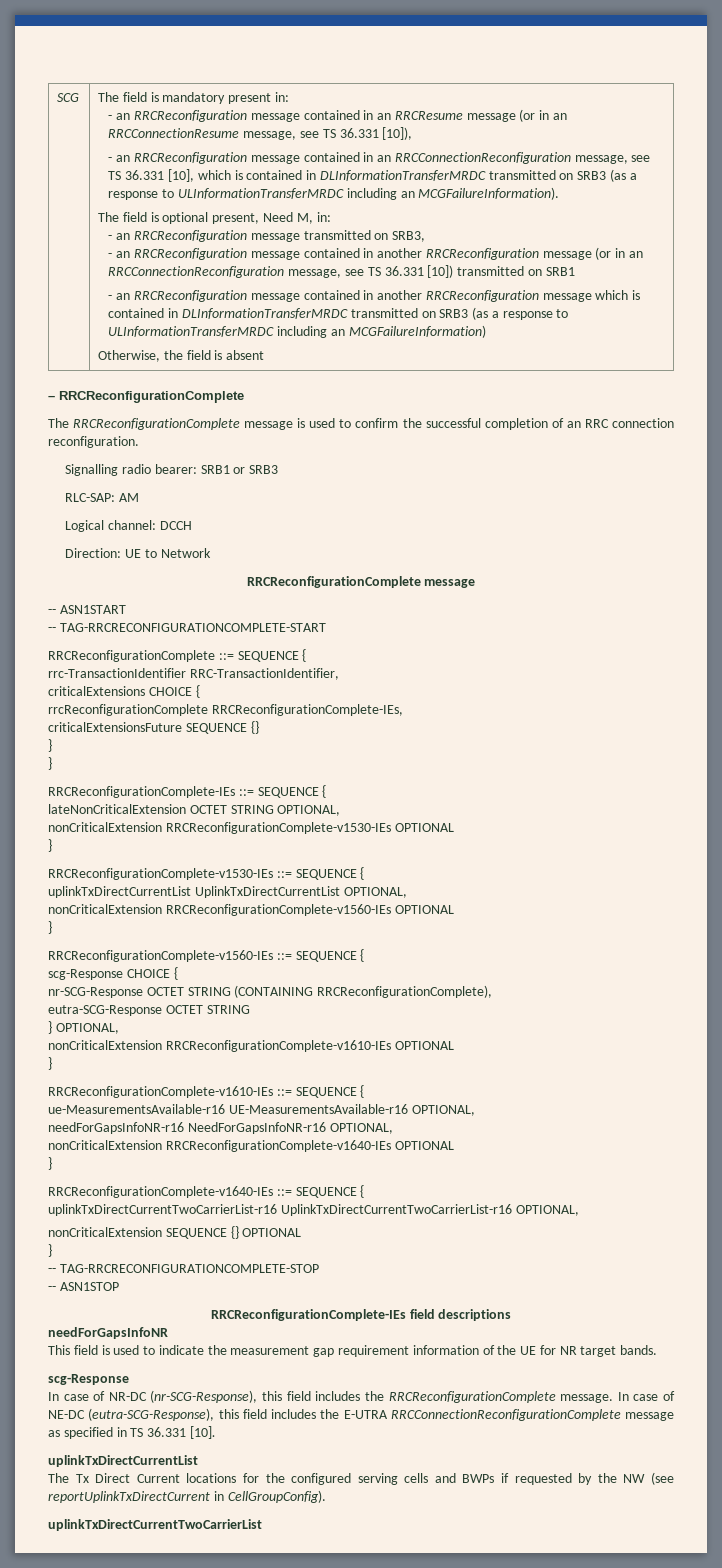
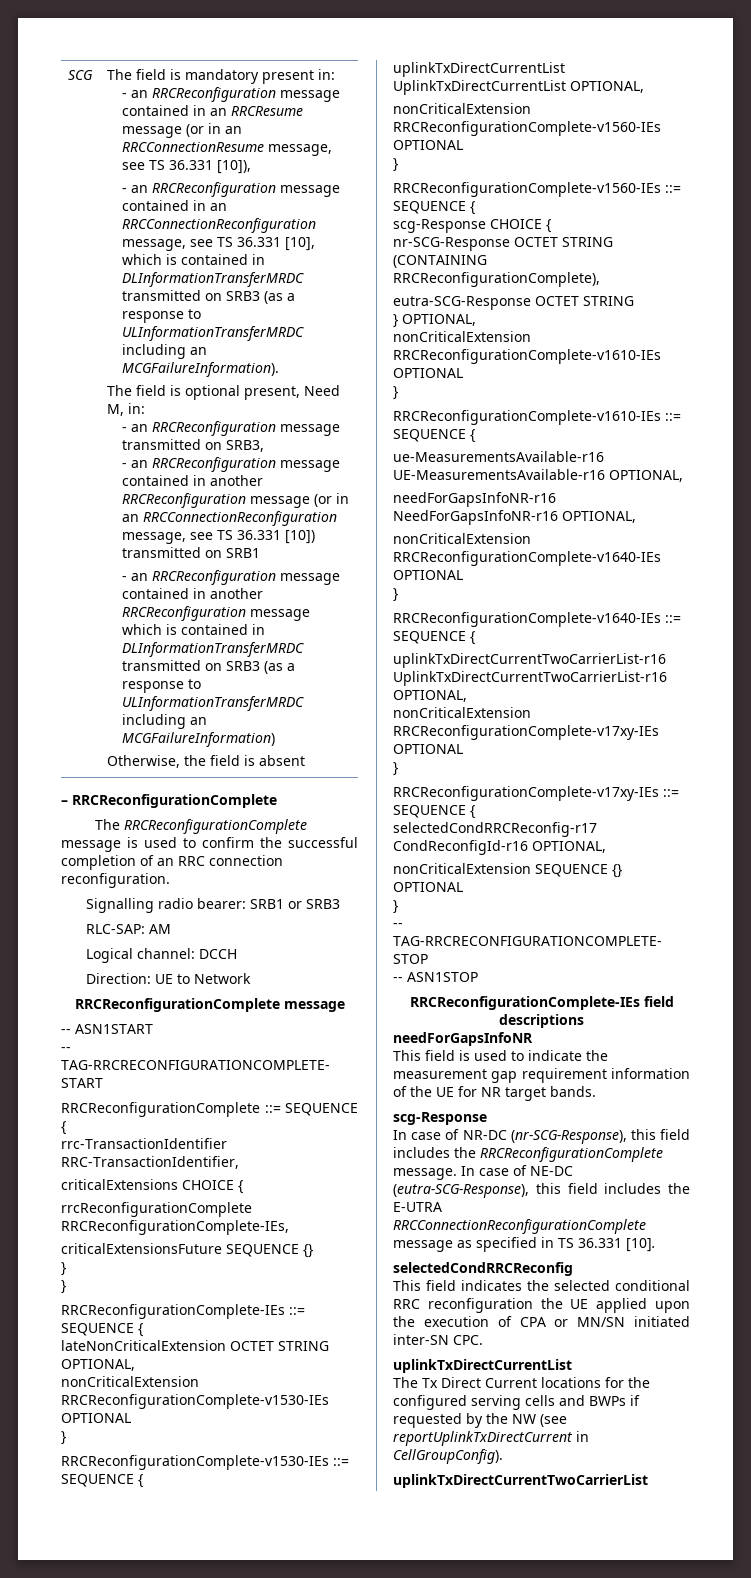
+ nonCriticalExtension RRCReconfigurationComplete-v17xy-IEs OPTIONAL
+ }
+ RRCReconfigurationComplete-v17xy-IEs ::= SEQUENCE {
+ selectedCondRRCReconfig-r17 CondReconfigId-r16 OPTIONAL,
+ selectedCondRRCReconfig
+ This field indicates the selected conditional RRC reconfiguration the UE applied upon the execution of CPA or MN/SN initiated inter-SN CPC.

